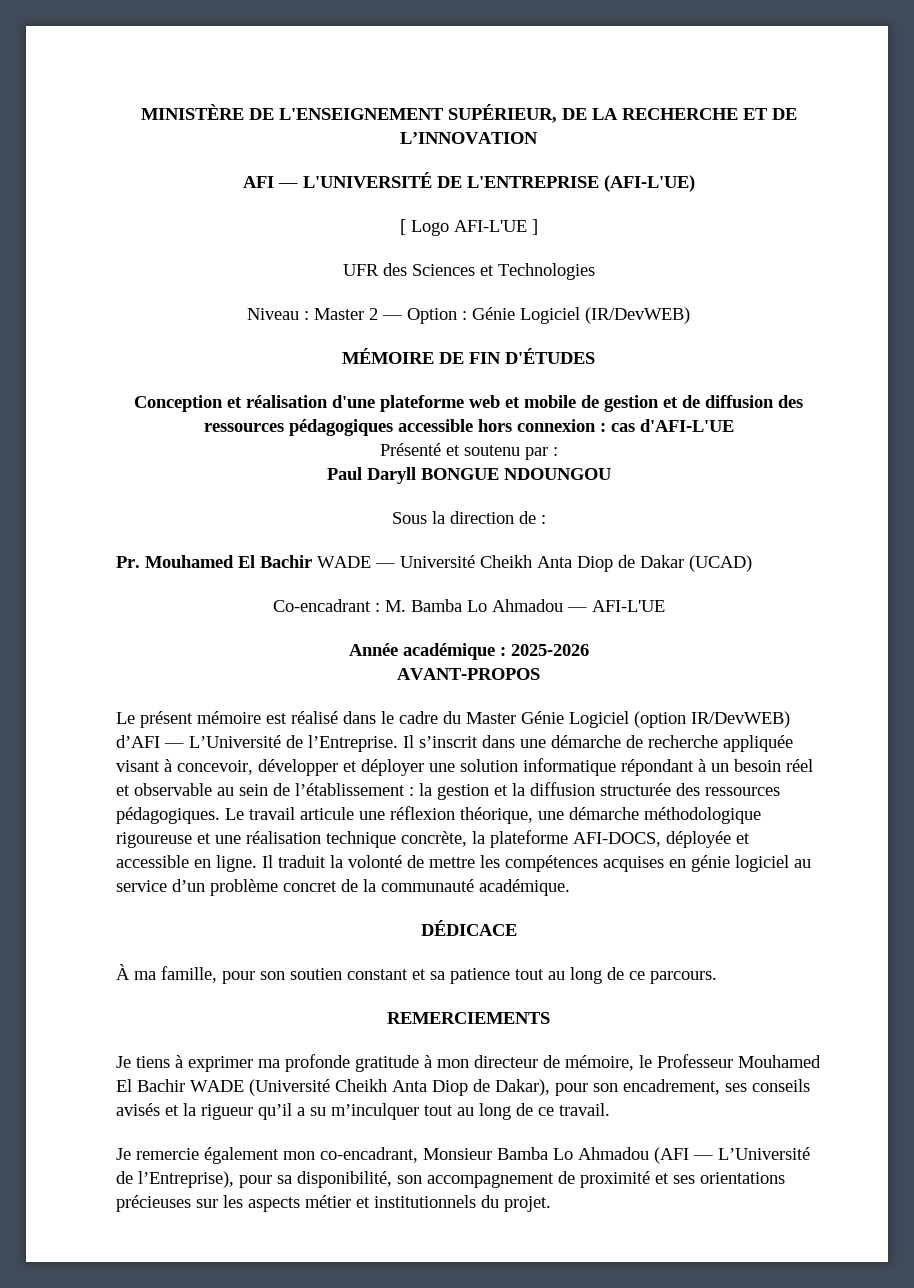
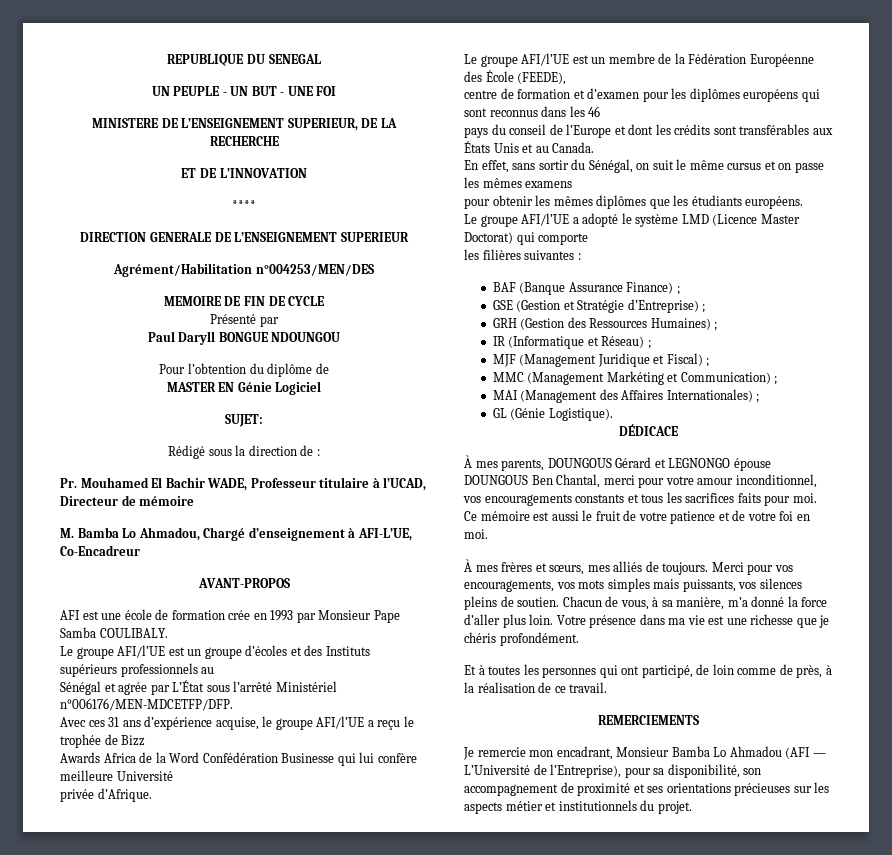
- MINISTÈRE DE L'ENSEIGNEMENT SUPÉRIEUR, DE LA RECHERCHE ET DE L’INNOVATION
+ REPUBLIQUE DU SENEGAL
+ UN PEUPLE - UN BUT - UNE FOI
+ MINISTERE DE L’ENSEIGNEMENT SUPERIEUR, DE LA RECHERCHE
+ ET DE L’INNOVATION
- AFI — L'UNIVERSITÉ DE L'ENTREPRISE (AFI-L'UE)
- [ Logo AFI-L'UE ]
- UFR des Sciences et Technologies
- Niveau : Master 2 — Option : Génie Logiciel (IR/DevWEB)
- MÉMOIRE DE FIN D'ÉTUDES
- Conception et réalisation d'une plateforme web et mobile de gestion et de diffusion des ressources pédagogiques accessible hors connexion : cas d'AFI-L'UE
+ ****
+ DIRECTION GENERALE DE L’ENSEIGNEMENT SUPERIEUR
+ Agrément/Habilitation n°004253/MEN/DES
+ MEMOIRE DE FIN DE CYCLE
- Présenté et soutenu par :
+ Présenté par
- Sous la direction de :
+ Pour l’obtention du diplôme de
+ MASTER EN Génie Logiciel
+ SUJET:
+ Rédigé sous la direction de :
- Pr. Mouhamed El Bachir WADE — Université Cheikh Anta Diop de Dakar (UCAD)
- Co-encadrant : M. Bamba Lo Ahmadou — AFI-L'UE
- Année académique : 2025-2026
+ Pr. Mouhamed El Bachir WADE, Professeur titulaire à l’UCAD, Directeur de mémoire
+ M. Bamba Lo Ahmadou, Chargé d’enseignement à AFI-L’UE, Co-Encadreur
  AVANT-PROPOS
- Le présent mémoire est réalisé dans le cadre du Master Génie Logiciel (option IR/DevWEB) d’AFI — L’Université de l’Entreprise. Il s’inscrit dans une démarche de recherche appliquée visant à concevoir, développer et déployer une solution informatique répondant à un besoin réel et observable au sein de l’établissement : la gestion et la diffusion structurée des ressources pédagogiques. Le travail articule une réflexion théorique, une démarche méthodologique rigoureuse et une réalisation technique concrète, la plateforme AFI-DOCS, déployée et accessible en ligne. Il traduit la volonté de mettre les compétences acquises en génie logiciel au service d’un problème concret de la communauté académique.
+ AFI est une école de formation crée en 1993 par Monsieur Pape Samba COULIBALY.
+ Le groupe AFI/l’UE est un groupe d’écoles et des Instituts supérieurs professionnels au
+ Sénégal et agrée par L’État sous l’arrêté Ministériel n°006176/MEN-MDCETFP/DFP.
+ Avec ces 31 ans d’expérience acquise, le groupe AFI/l’UE a reçu le trophée de Bizz
+ Awards Africa de la Word Confédération Businesse qui lui confère meilleure Université
+ privée d’Afrique.
+ Le groupe AFI/l’UE est un membre de la Fédération Européenne des École (FEEDE),
+ centre de formation et d’examen pour les diplômes européens qui sont reconnus dans les 46
+ pays du conseil de l’Europe et dont les crédits sont transférables aux États Unis et au Canada.
+ En effet, sans sortir du Sénégal, on suit le même cursus et on passe les mêmes examens
+ pour obtenir les mêmes diplômes que les étudiants européens.
+ Le groupe AFI/l’UE a adopté le système LMD (Licence Master Doctorat) qui comporte
+ les filières suivantes :
+ BAF (Banque Assurance Finance) ;
+ GSE (Gestion et Stratégie d’Entreprise) ;
+ GRH (Gestion des Ressources Humaines) ;
+ IR (Informatique et Réseau) ;
+ MJF (Management Juridique et Fiscal) ;
+ MMC (Management Markéting et Communication) ;
+ MAI (Management des Affaires Internationales) ;
+ GL (Génie Logistique).
  DÉDICACE
- À ma famille, pour son soutien constant et sa patience tout au long de ce parcours.
+ À mes parents, DOUNGOUS Gérard et LEGNONGO épouse DOUNGOUS Ben Chantal, merci pour votre amour inconditionnel, vos encouragements constants et tous les sacrifices faits pour moi. Ce mémoire est aussi le fruit de votre patience et de votre foi en moi.
+ À mes frères et sœurs, mes alliés de toujours. Merci pour vos encouragements, vos mots simples mais puissants, vos silences pleins de soutien. Chacun de vous, à sa manière, m’a donné la force d’aller plus loin. Votre présence dans ma vie est une richesse que je chéris profondément.
+ Et à toutes les personnes qui ont participé, de loin comme de près, à la réalisation de ce travail.
- Je tiens à exprimer ma profonde gratitude à mon directeur de mémoire, le Professeur Mouhamed El Bachir WADE (Université Cheikh Anta Diop de Dakar), pour son encadrement, ses conseils avisés et la rigueur qu’il a su m’inculquer tout au long de ce travail.
- Je remercie également mon co-encadrant, Monsieur Bamba Lo Ahmadou (AFI — L’Université de l’Entreprise), pour sa disponibilité, son accompagnement de proximité et ses orientations précieuses sur les aspects métier et institutionnels du projet.
+ Je remercie mon encadrant, Monsieur Bamba Lo Ahmadou (AFI — L’Université de l’Entreprise), pour sa disponibilité, son accompagnement de proximité et ses orientations précieuses sur les aspects métier et institutionnels du projet.

